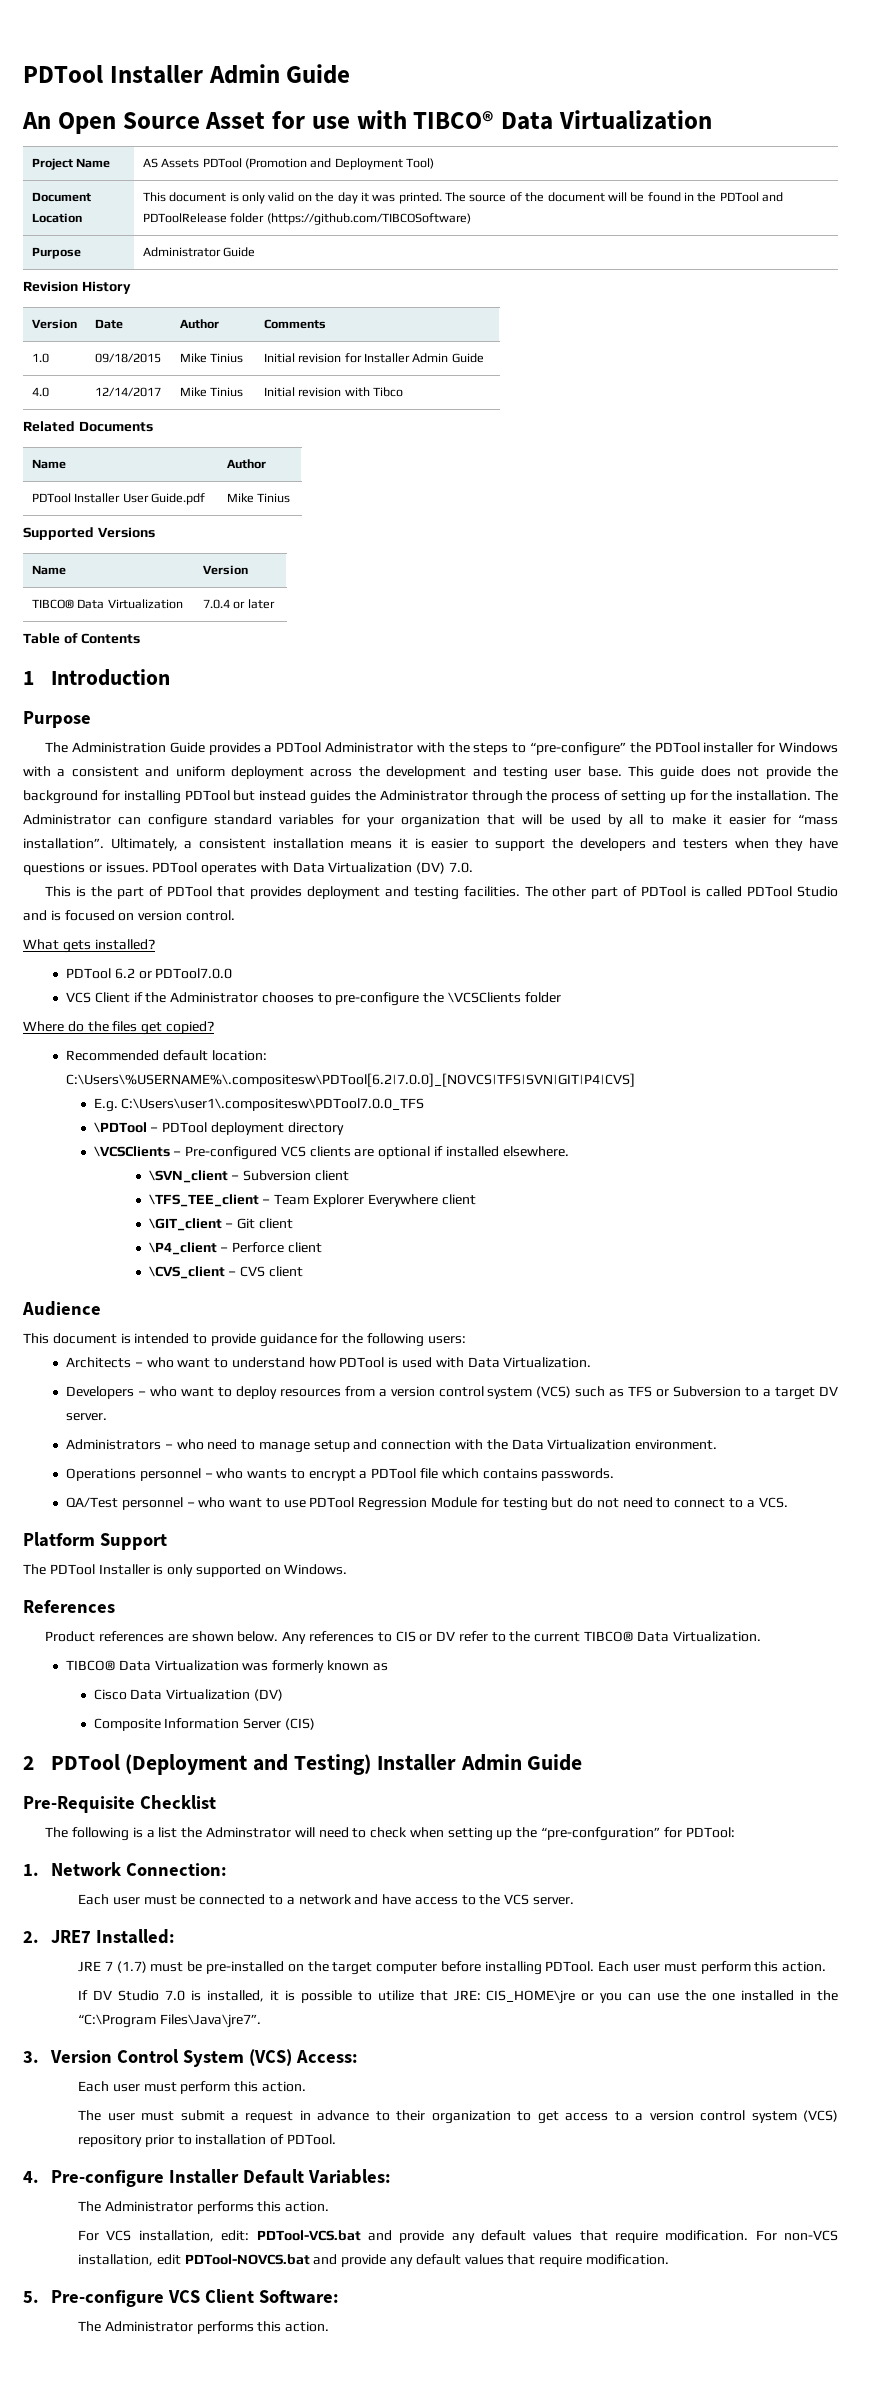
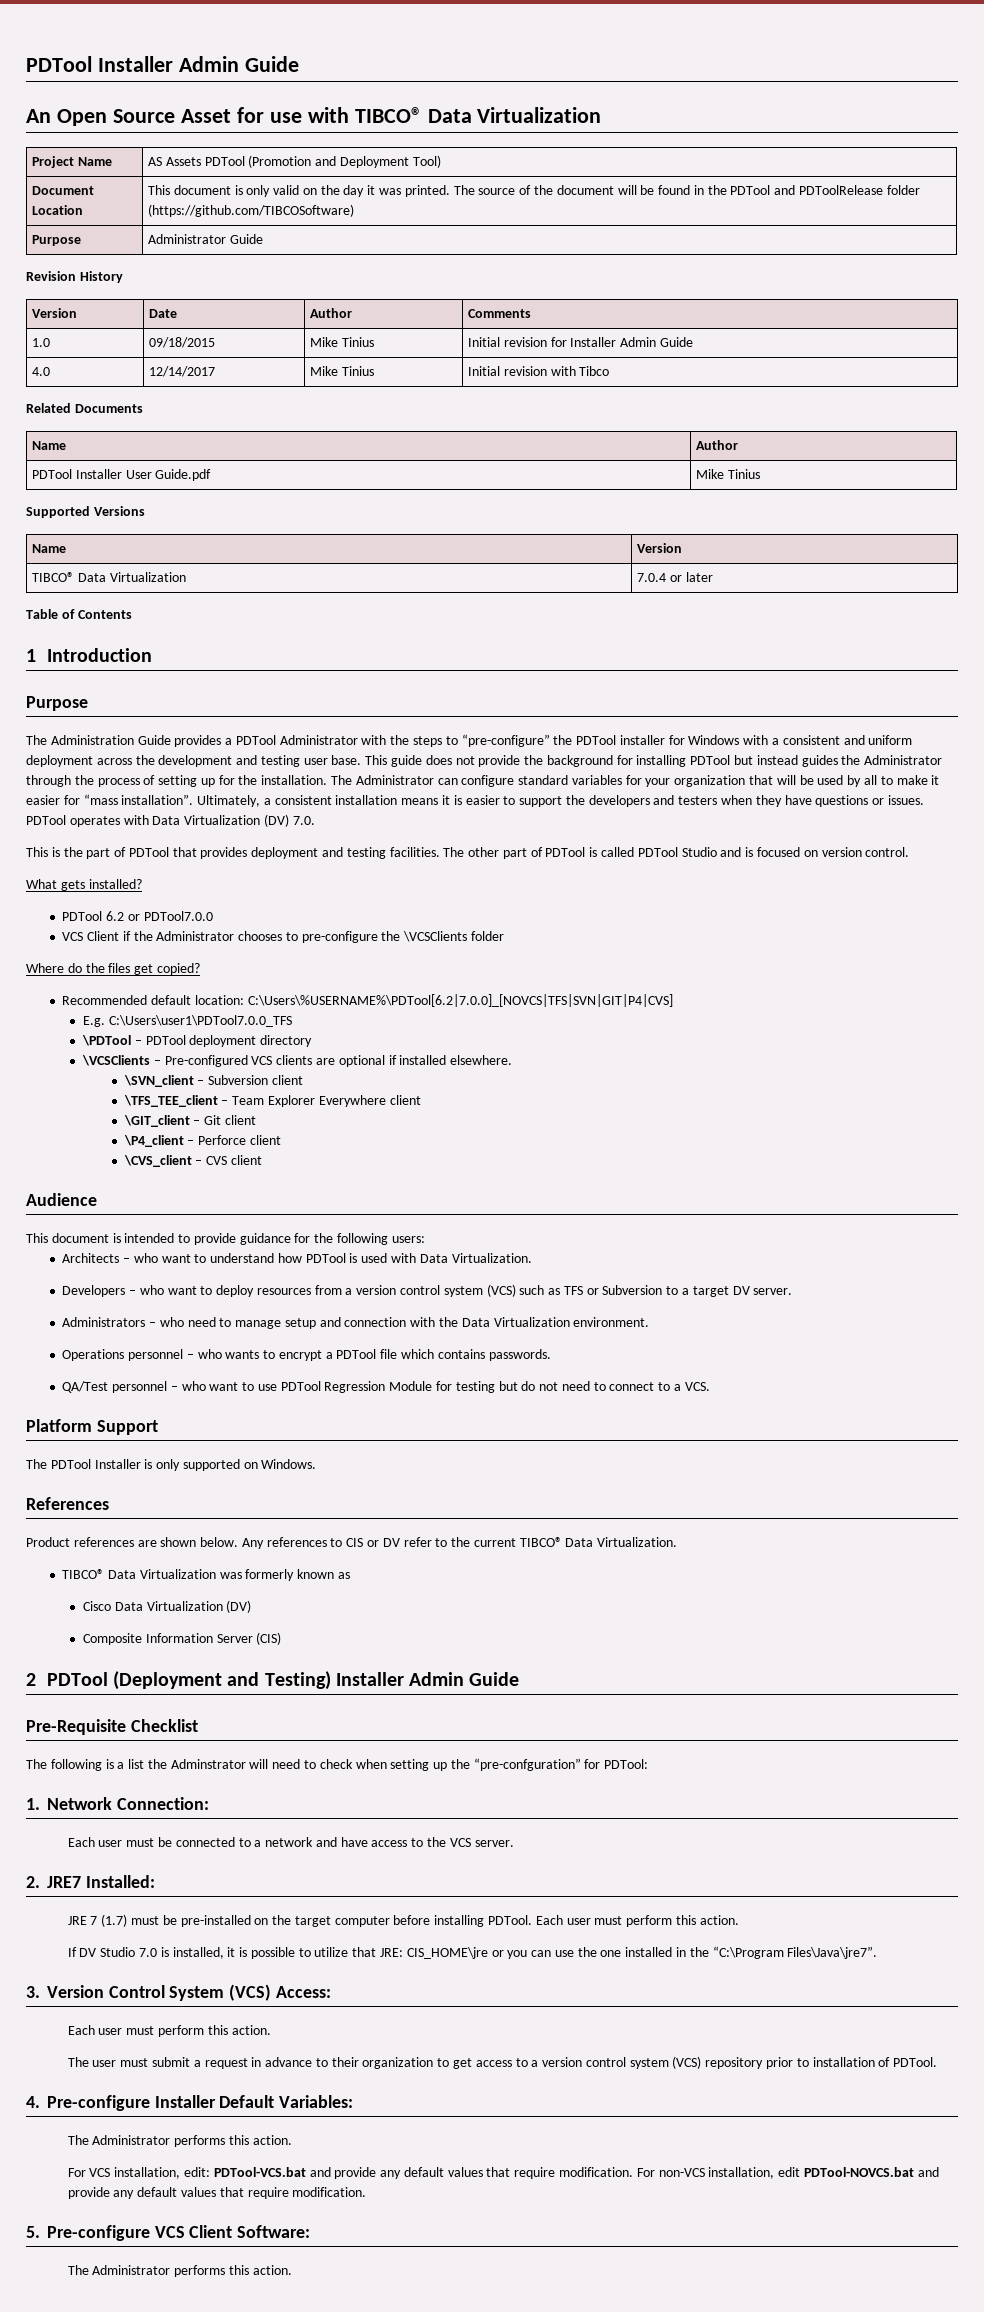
- Recommended default location: C:\Users\%USERNAME%\.compositesw\PDTool[6.2|7.0.0]_[NOVCS|TFS|SVN|GIT|P4|CVS]
+ Recommended default location: C:\Users\%USERNAME%\PDTool[6.2|7.0.0]_[NOVCS|TFS|SVN|GIT|P4|CVS]
- E.g. C:\Users\user1\.compositesw\PDTool7.0.0_TFS
+ E.g. C:\Users\user1\PDTool7.0.0_TFS

